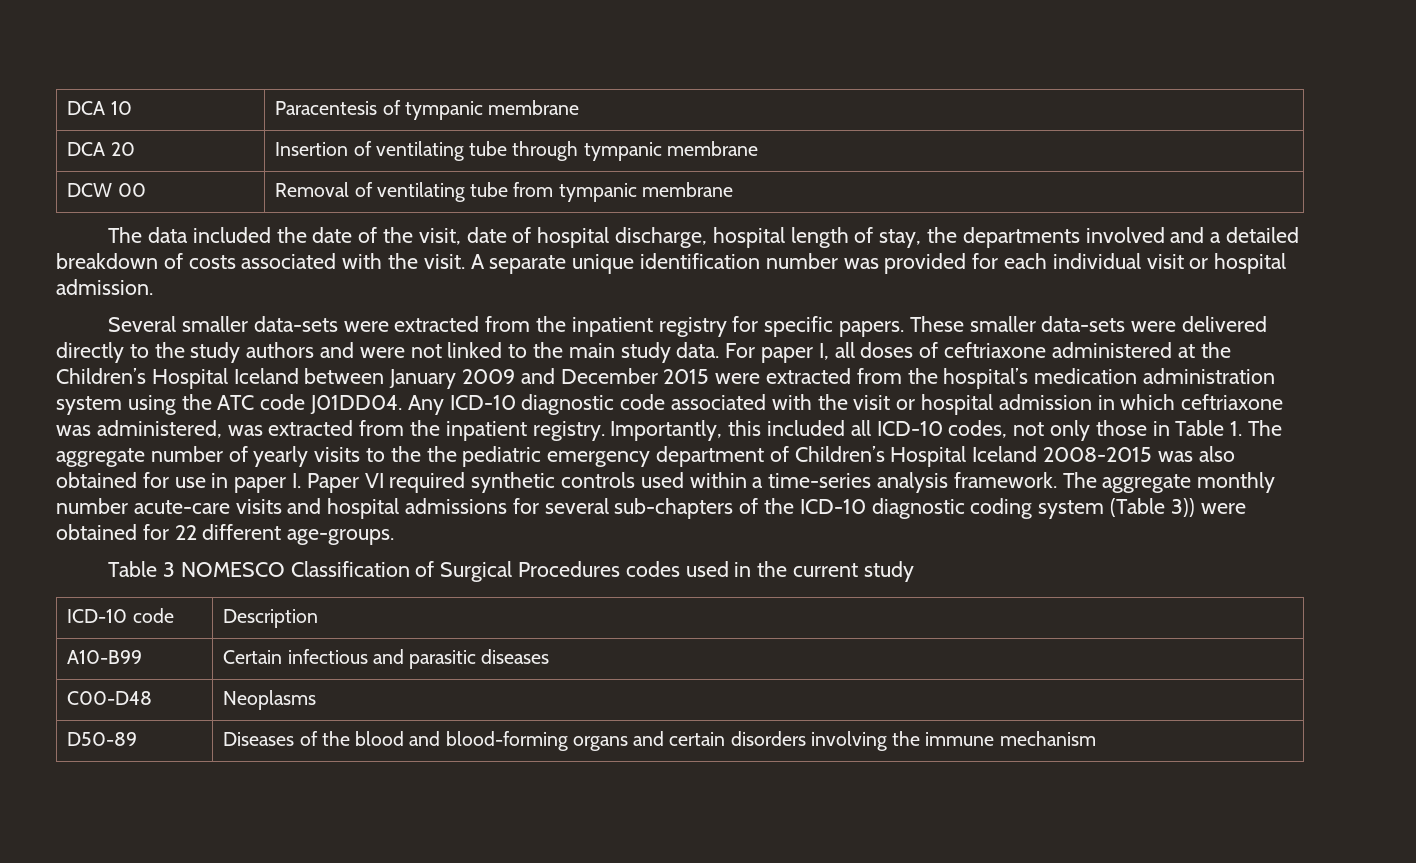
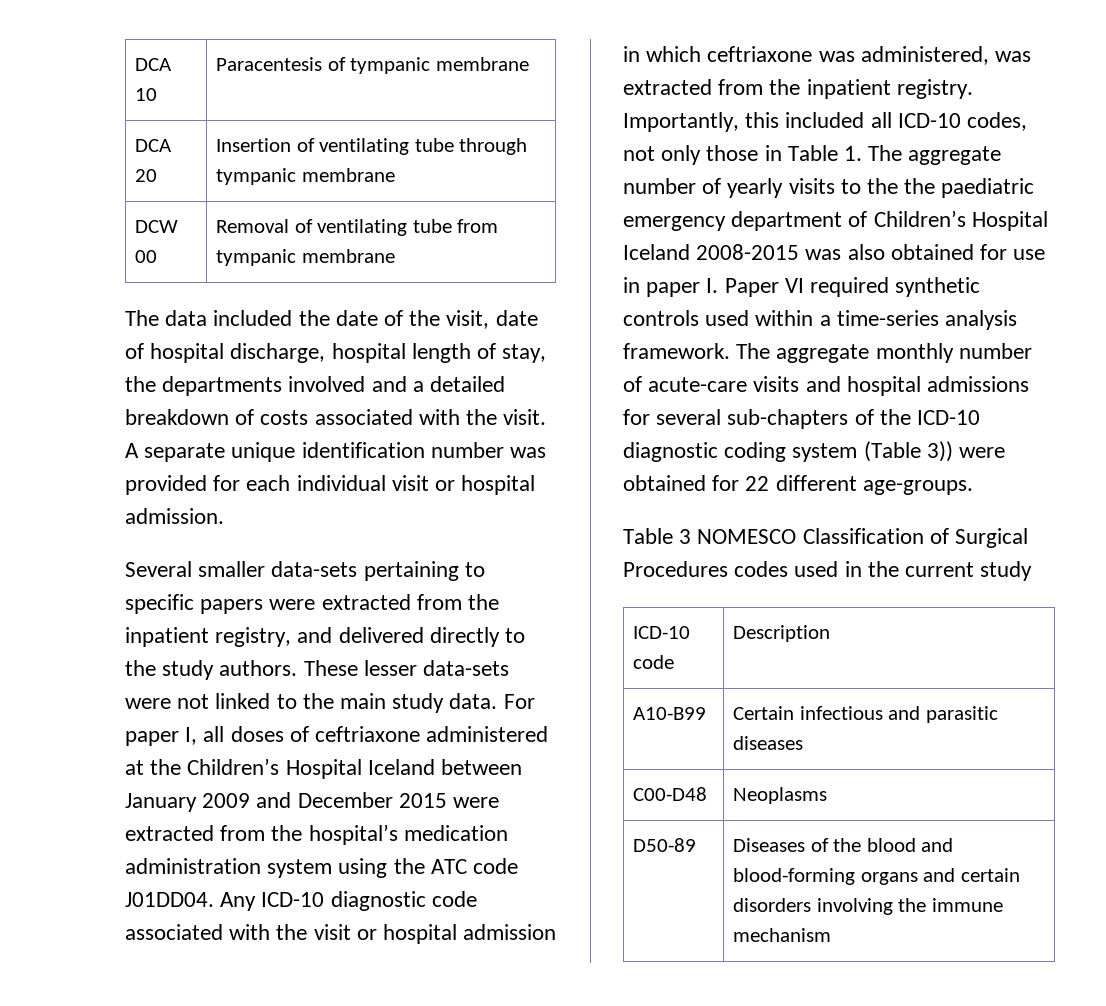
- Several smaller data-sets were extracted from the inpatient registry for specific papers. These smaller data-sets were delivered directly to the study authors and were not linked to the main study data.
+ Several smaller data-sets pertaining to specific papers were extracted from the inpatient registry, and delivered directly to the study authors. These lesser data-sets were not linked to the main study data.
- Importantly, this included all ICD-10 codes, not only those in Table 1. The aggregate number of yearly visits to the the pediatric emergency department of Children’s Hospital Iceland 2008-2015 was also obtained for use in paper I. Paper VI required synthetic controls used within a time-series analysis framework.
+ Importantly, this included all ICD-10 codes, not only those in Table 1. The aggregate number of yearly visits to the the paediatric emergency department of Children’s Hospital Iceland 2008-2015 was also obtained for use in paper I. Paper VI required synthetic controls used within a time-series analysis framework.
- The aggregate monthly number acute-care visits and hospital admissions for several sub-chapters of the ICD-10 diagnostic coding system (Table 3)) were obtained for 22 different age-groups.
+ The aggregate monthly number of acute-care visits and hospital admissions for several sub-chapters of the ICD-10 diagnostic coding system (Table 3)) were obtained for 22 different age-groups.

